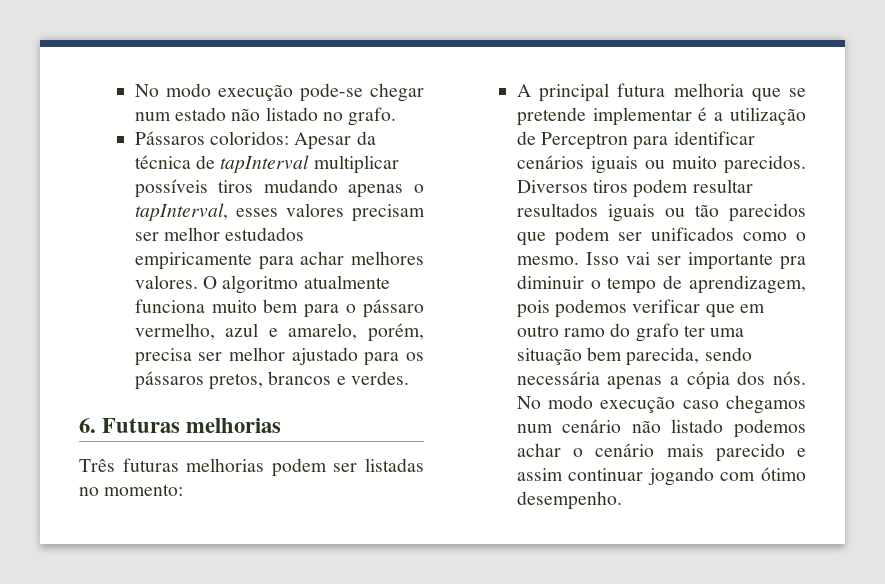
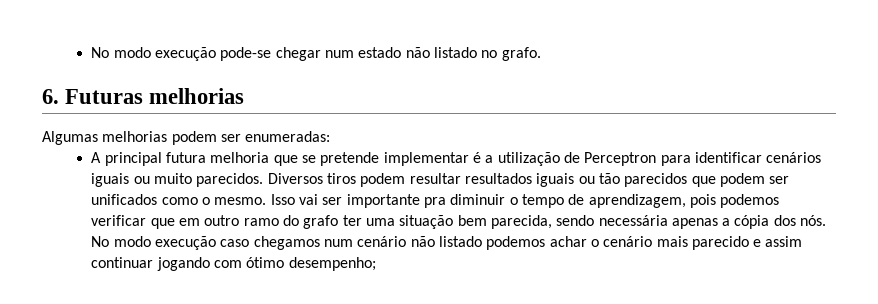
- Pássaros coloridos: Apesar da técnica de tapInterval multiplicar possíveis tiros mudando apenas o tapInterval, esses valores precisam ser melhor estudados empiricamente para achar melhores valores. O algoritmo atualmente funciona muito bem para o pássaro vermelho, azul e amarelo, porém, precisa ser melhor ajustado para os pássaros pretos, brancos e verdes.
- Três futuras melhorias podem ser listadas no momento:
+ Algumas melhorias podem ser enumeradas:
- No modo execução caso chegamos num cenário não listado podemos achar o cenário mais parecido e assim continuar jogando com ótimo desempenho.
+ No modo execução caso chegamos num cenário não listado podemos achar o cenário mais parecido e assim continuar jogando com ótimo desempenho;

